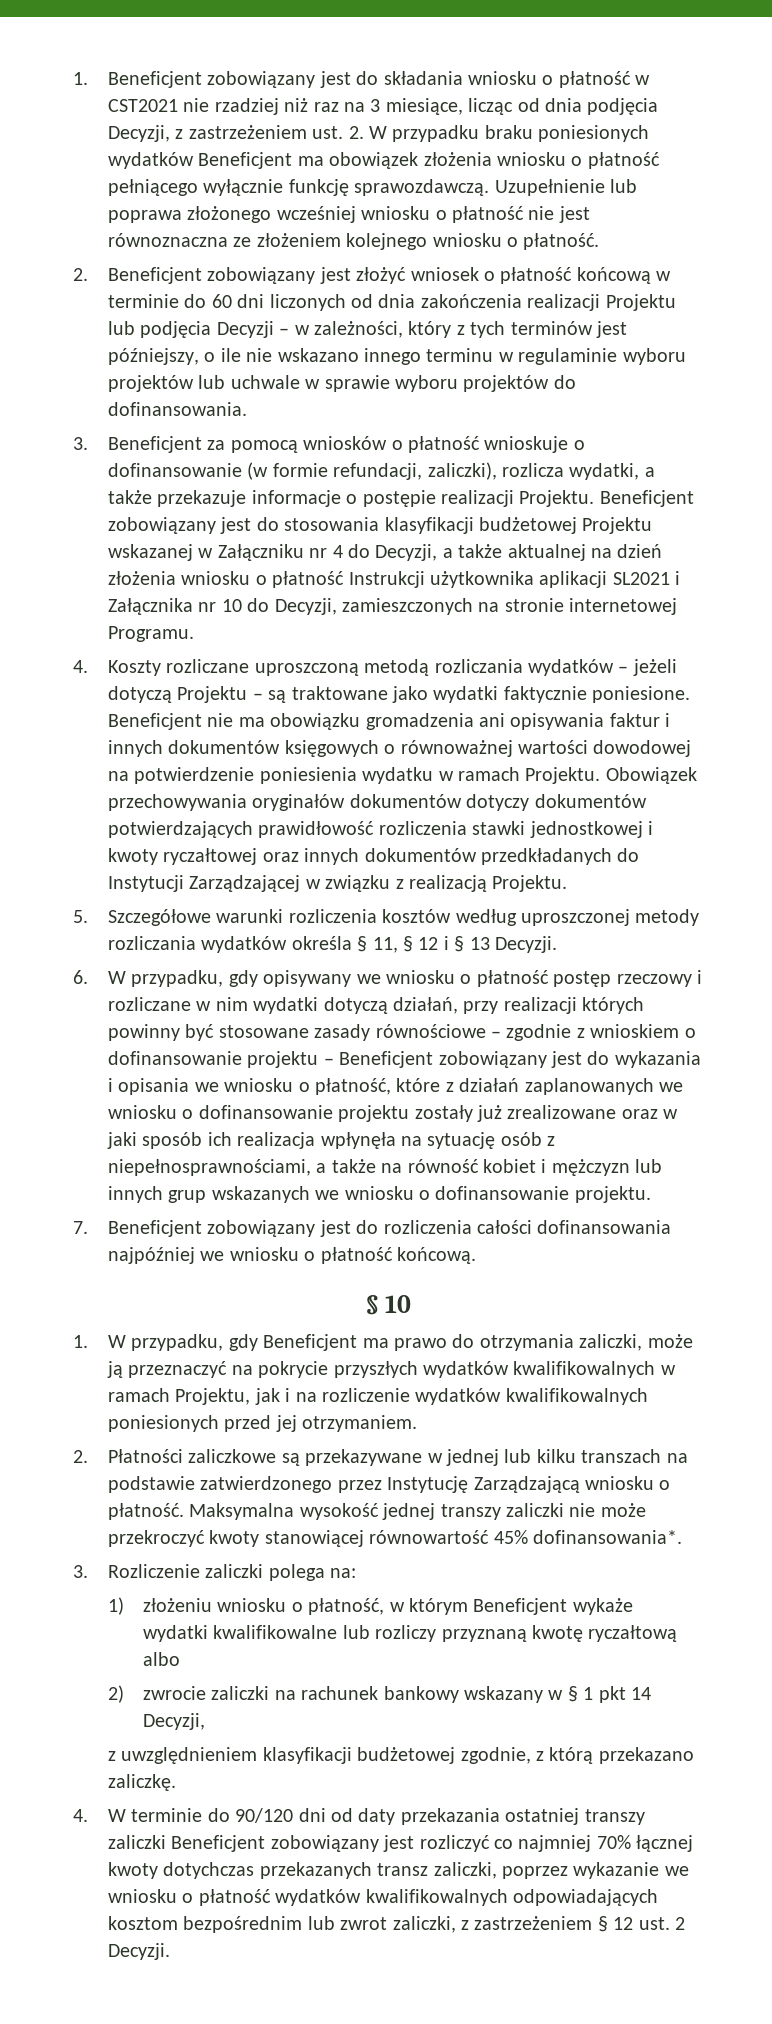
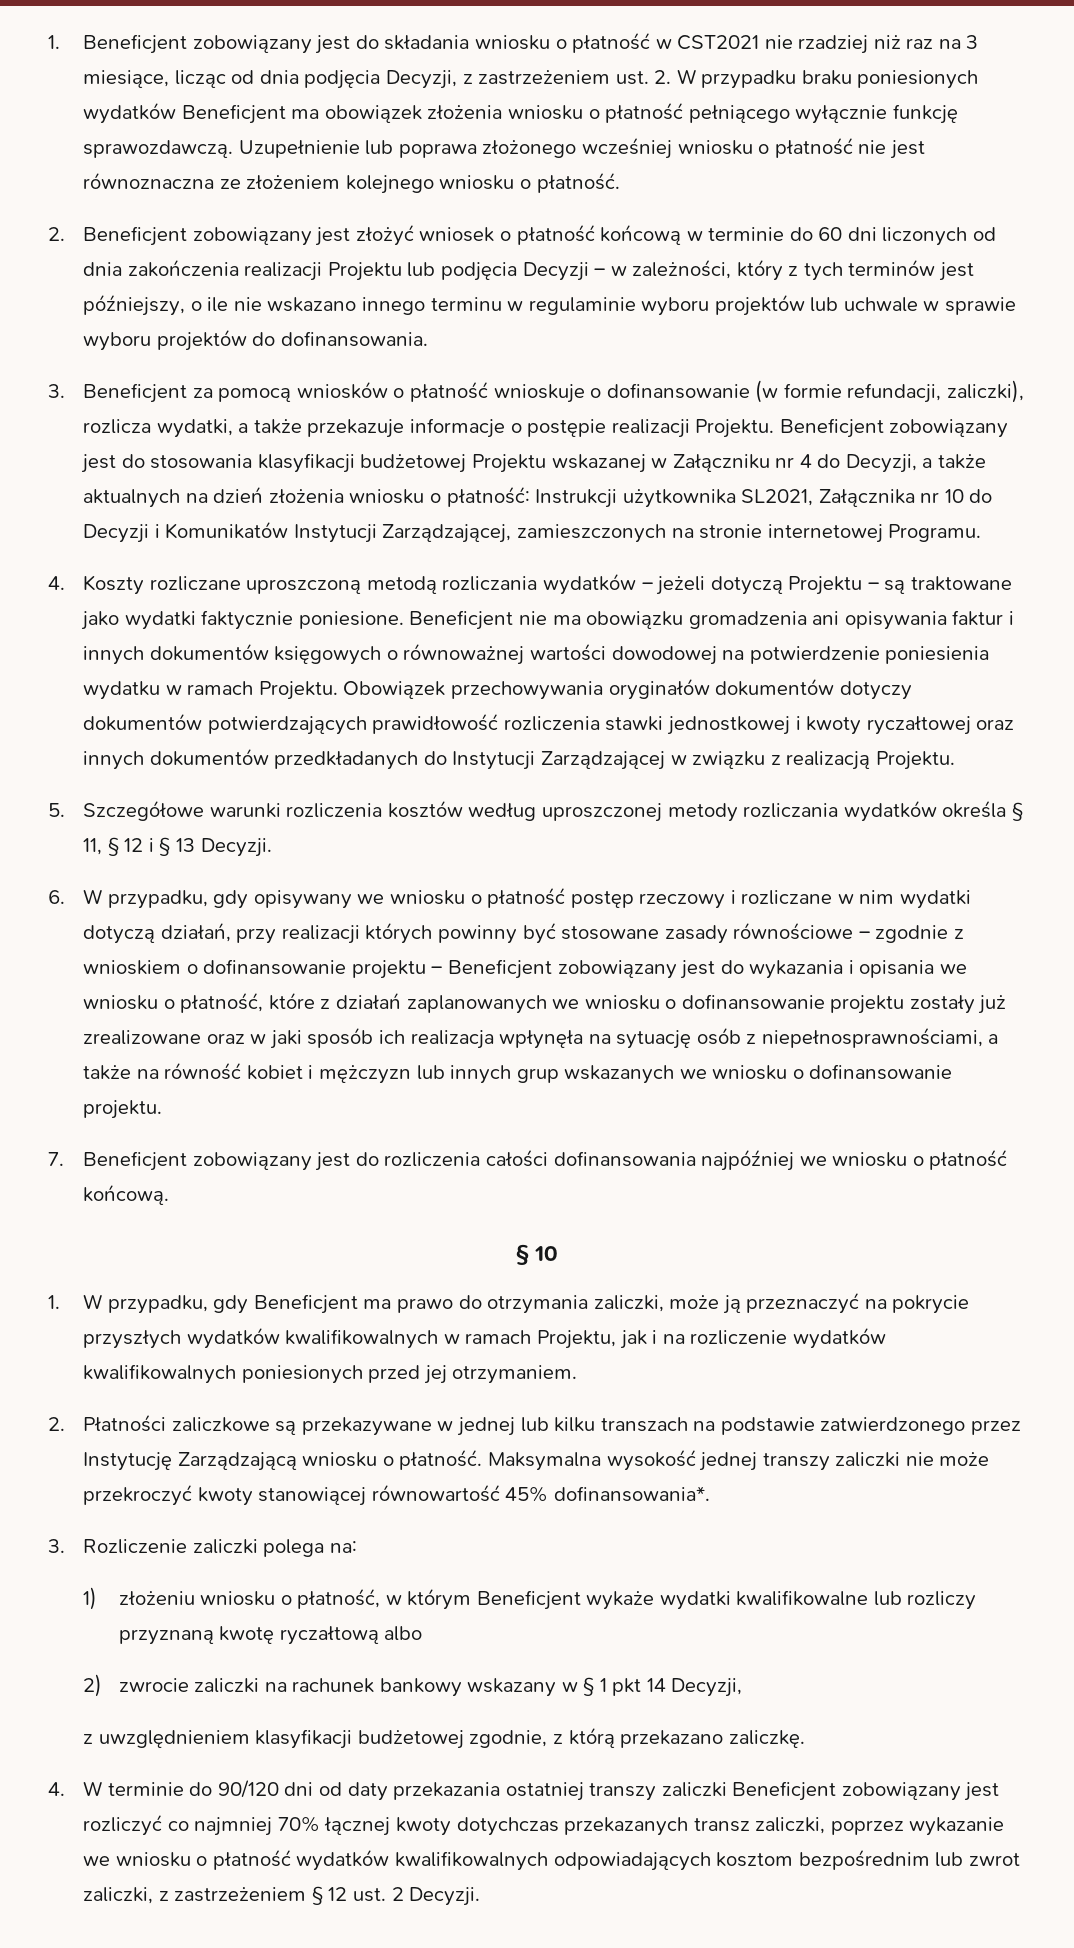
- Beneficjent zobowiązany jest do stosowania klasyfikacji budżetowej Projektu wskazanej w Załączniku nr 4 do Decyzji, a także aktualnej na dzień złożenia wniosku o płatność Instrukcji użytkownika aplikacji SL2021 i Załącznika nr 10 do Decyzji, zamieszczonych na stronie internetowej Programu.
+ Beneficjent zobowiązany jest do stosowania klasyfikacji budżetowej Projektu wskazanej w Załączniku nr 4 do Decyzji, a także aktualnych na dzień złożenia wniosku o płatność: Instrukcji użytkownika SL2021, Załącznika nr 10 do Decyzji i Komunikatów Instytucji Zarządzającej, zamieszczonych na stronie internetowej Programu.

